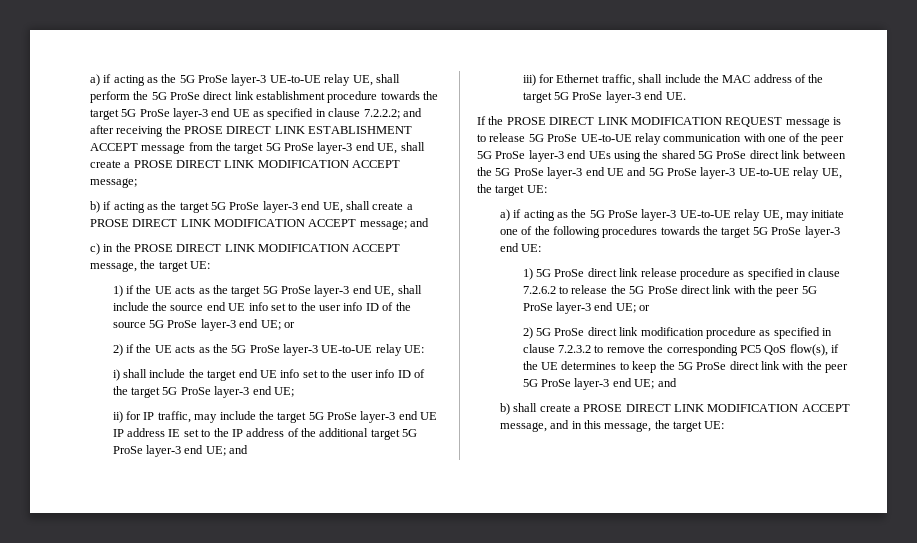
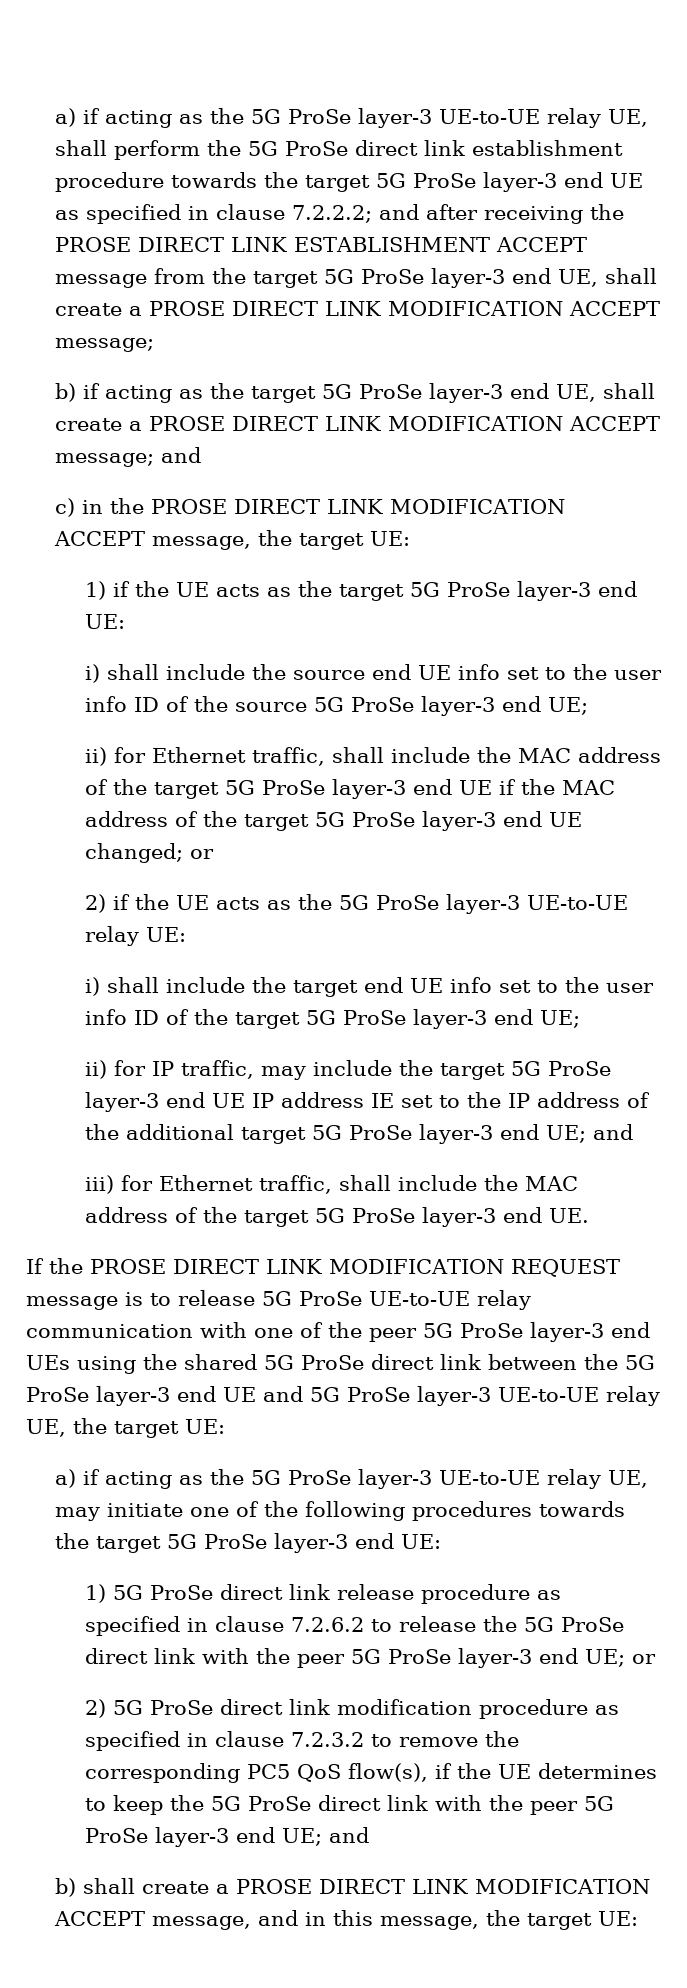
- 1) if the UE acts as the target 5G ProSe layer-3 end UE, shall include the source end UE info set to the user info ID of the source 5G ProSe layer-3 end UE; or
+ 1) if the UE acts as the target 5G ProSe layer-3 end UE:
+ i) shall include the source end UE info set to the user info ID of the source 5G ProSe layer-3 end UE;
+ ii) for Ethernet traffic, shall include the MAC address of the target 5G ProSe layer-3 end UE if the MAC address of the target 5G ProSe layer-3 end UE changed; or

